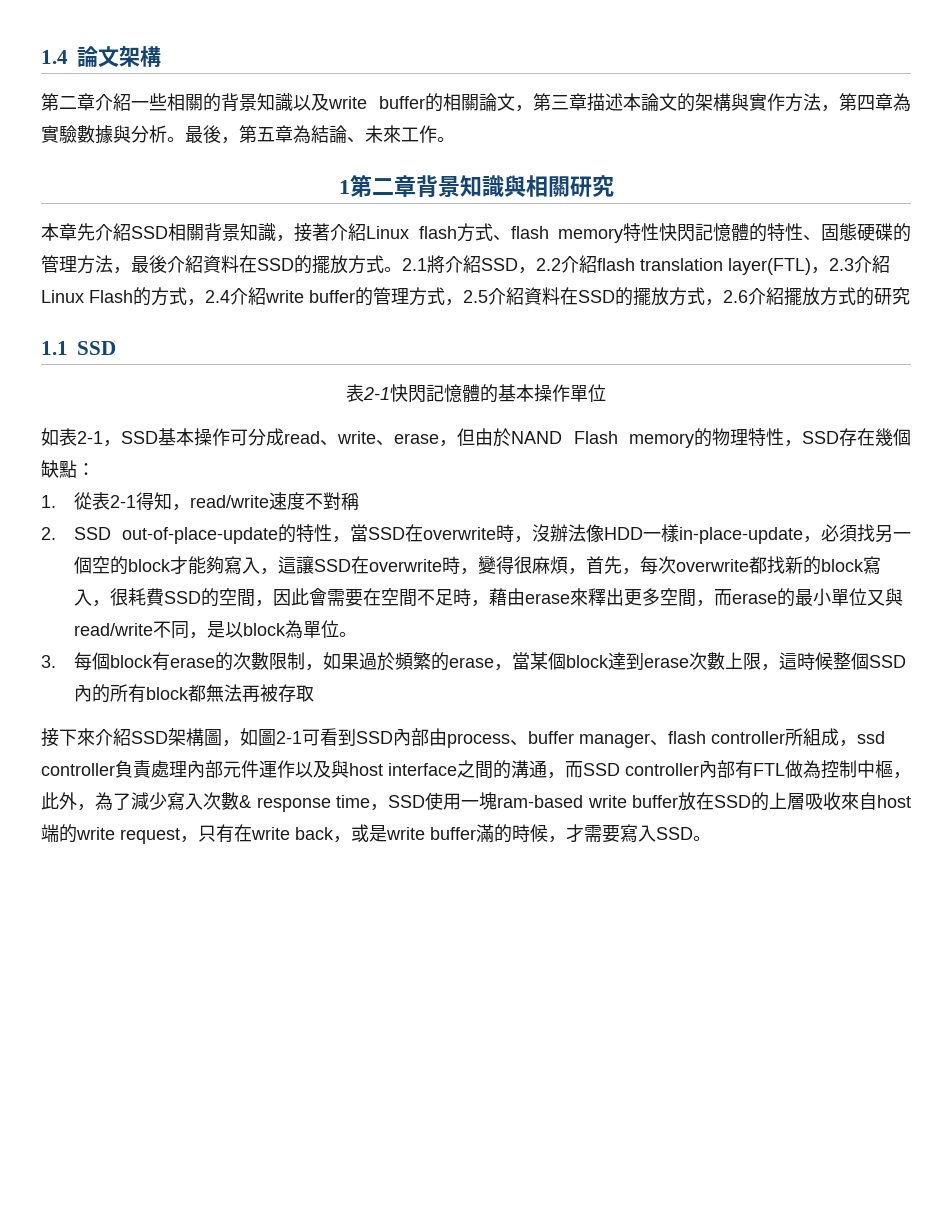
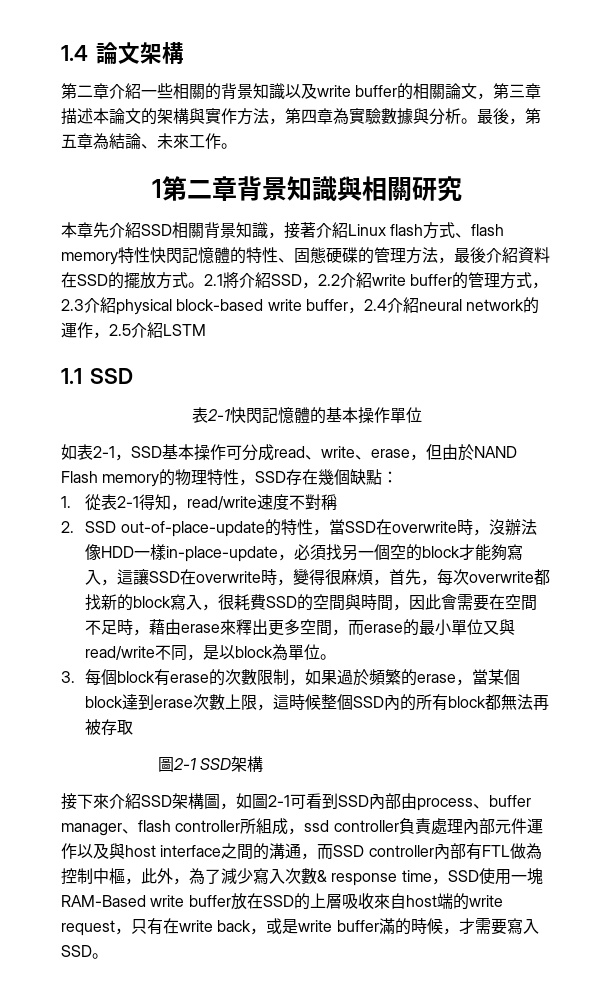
- 2.1將介紹SSD，2.2介紹flash translation layer(FTL)，2.3介紹Linux Flash的方式，2.4介紹write buffer的管理方式，2.5介紹資料在SSD的擺放方式，2.6介紹擺放方式的研究
+ 2.1將介紹SSD，2.2介紹write buffer的管理方式，2.3介紹physical block-based write buffer，2.4介紹neural network的運作，2.5介紹LSTM
- 2. SSD out-of-place-update的特性，當SSD在overwrite時，沒辦法像HDD一樣in-place-update，必須找另一個空的block才能夠寫入，這讓SSD在overwrite時，變得很麻煩，首先，每次overwrite都找新的block寫入，很耗費SSD的空間，因此會需要在空間不足時，藉由erase來釋出更多空間，而erase的最小單位又與read/write不同，是以block為單位。
+ 2. SSD out-of-place-update的特性，當SSD在overwrite時，沒辦法像HDD一樣in-place-update，必須找另一個空的block才能夠寫入，這讓SSD在overwrite時，變得很麻煩，首先，每次overwrite都找新的block寫入，很耗費SSD的空間與時間，因此會需要在空間不足時，藉由erase來釋出更多空間，而erase的最小單位又與read/write不同，是以block為單位。
+ 圖2-1 SSD架構
- 接下來介紹SSD架構圖，如圖2-1可看到SSD內部由process、buffer manager、flash controller所組成，ssd controller負責處理內部元件運作以及與host interface之間的溝通，而SSD controller內部有FTL做為控制中樞，此外，為了減少寫入次數& response time，SSD使用一塊ram-based write buffer放在SSD的上層吸收來自host端的write request，只有在write back，或是write buffer滿的時候，才需要寫入SSD。
+ 接下來介紹SSD架構圖，如圖2-1可看到SSD內部由process、buffer manager、flash controller所組成，ssd controller負責處理內部元件運作以及與host interface之間的溝通，而SSD controller內部有FTL做為控制中樞，此外，為了減少寫入次數& response time，SSD使用一塊RAM-Based write buffer放在SSD的上層吸收來自host端的write request，只有在write back，或是write buffer滿的時候，才需要寫入SSD。

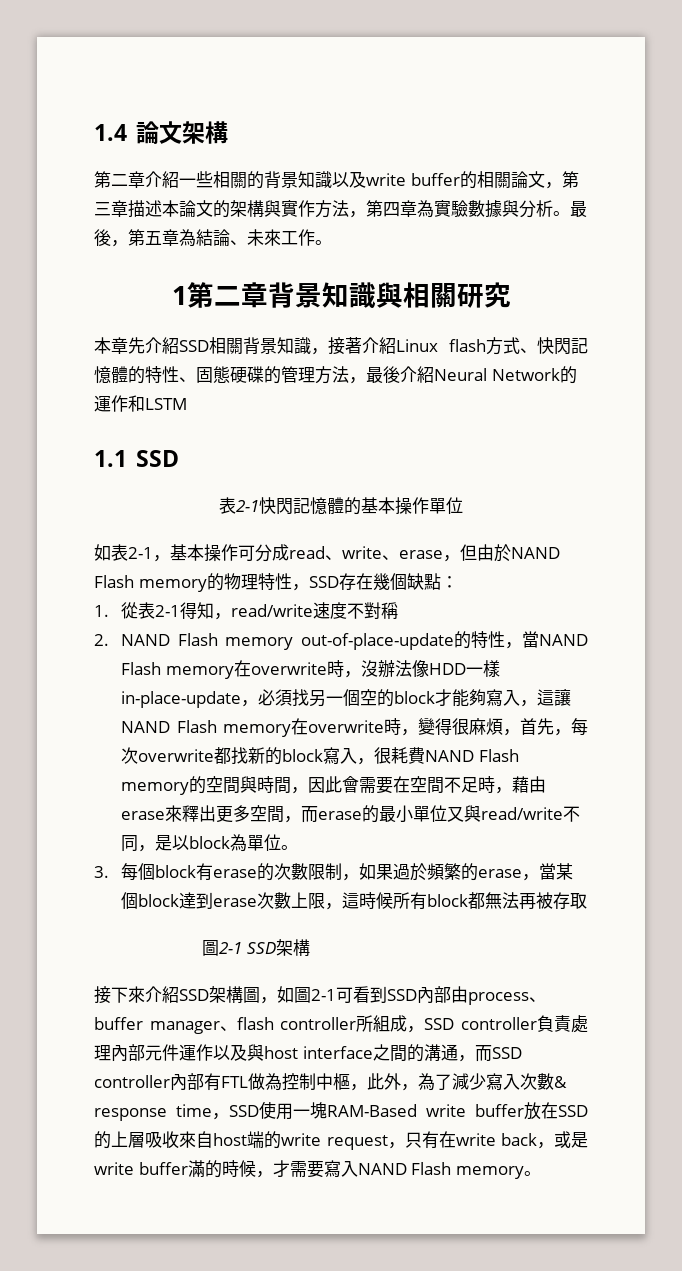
- 本章先介紹SSD相關背景知識，接著介紹Linux flash方式、flash memory特性快閃記憶體的特性、固態硬碟的管理方法，最後介紹資料在SSD的擺放方式。2.1將介紹SSD，2.2介紹write buffer的管理方式，2.3介紹physical block-based write buffer，2.4介紹neural network的運作，2.5介紹LSTM
+ 本章先介紹SSD相關背景知識，接著介紹Linux flash方式、快閃記憶體的特性、固態硬碟的管理方法，最後介紹Neural Network的運作和LSTM
- 如表2-1，SSD基本操作可分成read、write、erase，但由於NAND Flash memory的物理特性，SSD存在幾個缺點：
+ 如表2-1，基本操作可分成read、write、erase，但由於NAND Flash memory的物理特性，SSD存在幾個缺點：
- 2. SSD out-of-place-update的特性，當SSD在overwrite時，沒辦法像HDD一樣in-place-update，必須找另一個空的block才能夠寫入，這讓SSD在overwrite時，變得很麻煩，首先，每次overwrite都找新的block寫入，很耗費SSD的空間與時間，因此會需要在空間不足時，藉由erase來釋出更多空間，而erase的最小單位又與read/write不同，是以block為單位。
+ 2. NAND Flash memory out-of-place-update的特性，當NAND Flash memory在overwrite時，沒辦法像HDD一樣in-place-update，必須找另一個空的block才能夠寫入，這讓NAND Flash memory在overwrite時，變得很麻煩，首先，每次overwrite都找新的block寫入，很耗費NAND Flash memory的空間與時間，因此會需要在空間不足時，藉由erase來釋出更多空間，而erase的最小單位又與read/write不同，是以block為單位。
- 3.每個block有erase的次數限制，如果過於頻繁的erase，當某個block達到erase次數上限，這時候整個SSD內的所有block都無法再被存取
+ 3.每個block有erase的次數限制，如果過於頻繁的erase，當某個block達到erase次數上限，這時候所有block都無法再被存取
- 接下來介紹SSD架構圖，如圖2-1可看到SSD內部由process、buffer manager、flash controller所組成，ssd controller負責處理內部元件運作以及與host interface之間的溝通，而SSD controller內部有FTL做為控制中樞，此外，為了減少寫入次數& response time，SSD使用一塊RAM-Based write buffer放在SSD的上層吸收來自host端的write request，只有在write back，或是write buffer滿的時候，才需要寫入SSD。
+ 接下來介紹SSD架構圖，如圖2-1可看到SSD內部由process、buffer manager、flash controller所組成，SSD controller負責處理內部元件運作以及與host interface之間的溝通，而SSD controller內部有FTL做為控制中樞，此外，為了減少寫入次數& response time，SSD使用一塊RAM-Based write buffer放在SSD的上層吸收來自host端的write request，只有在write back，或是write buffer滿的時候，才需要寫入NAND Flash memory。

